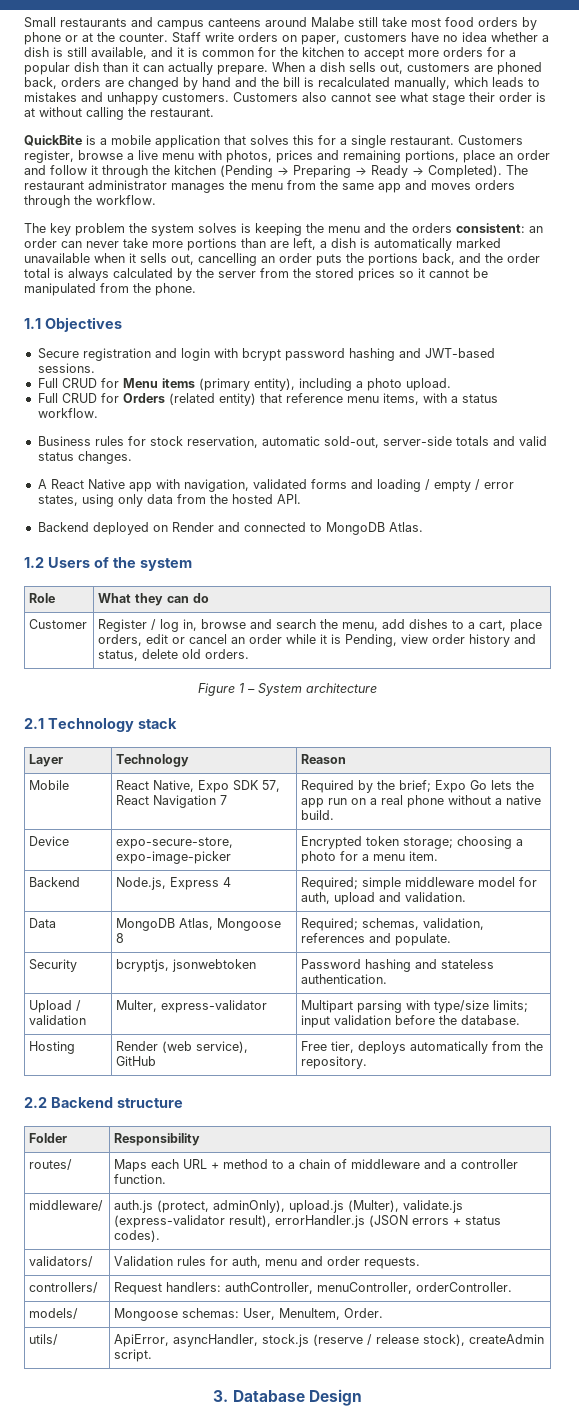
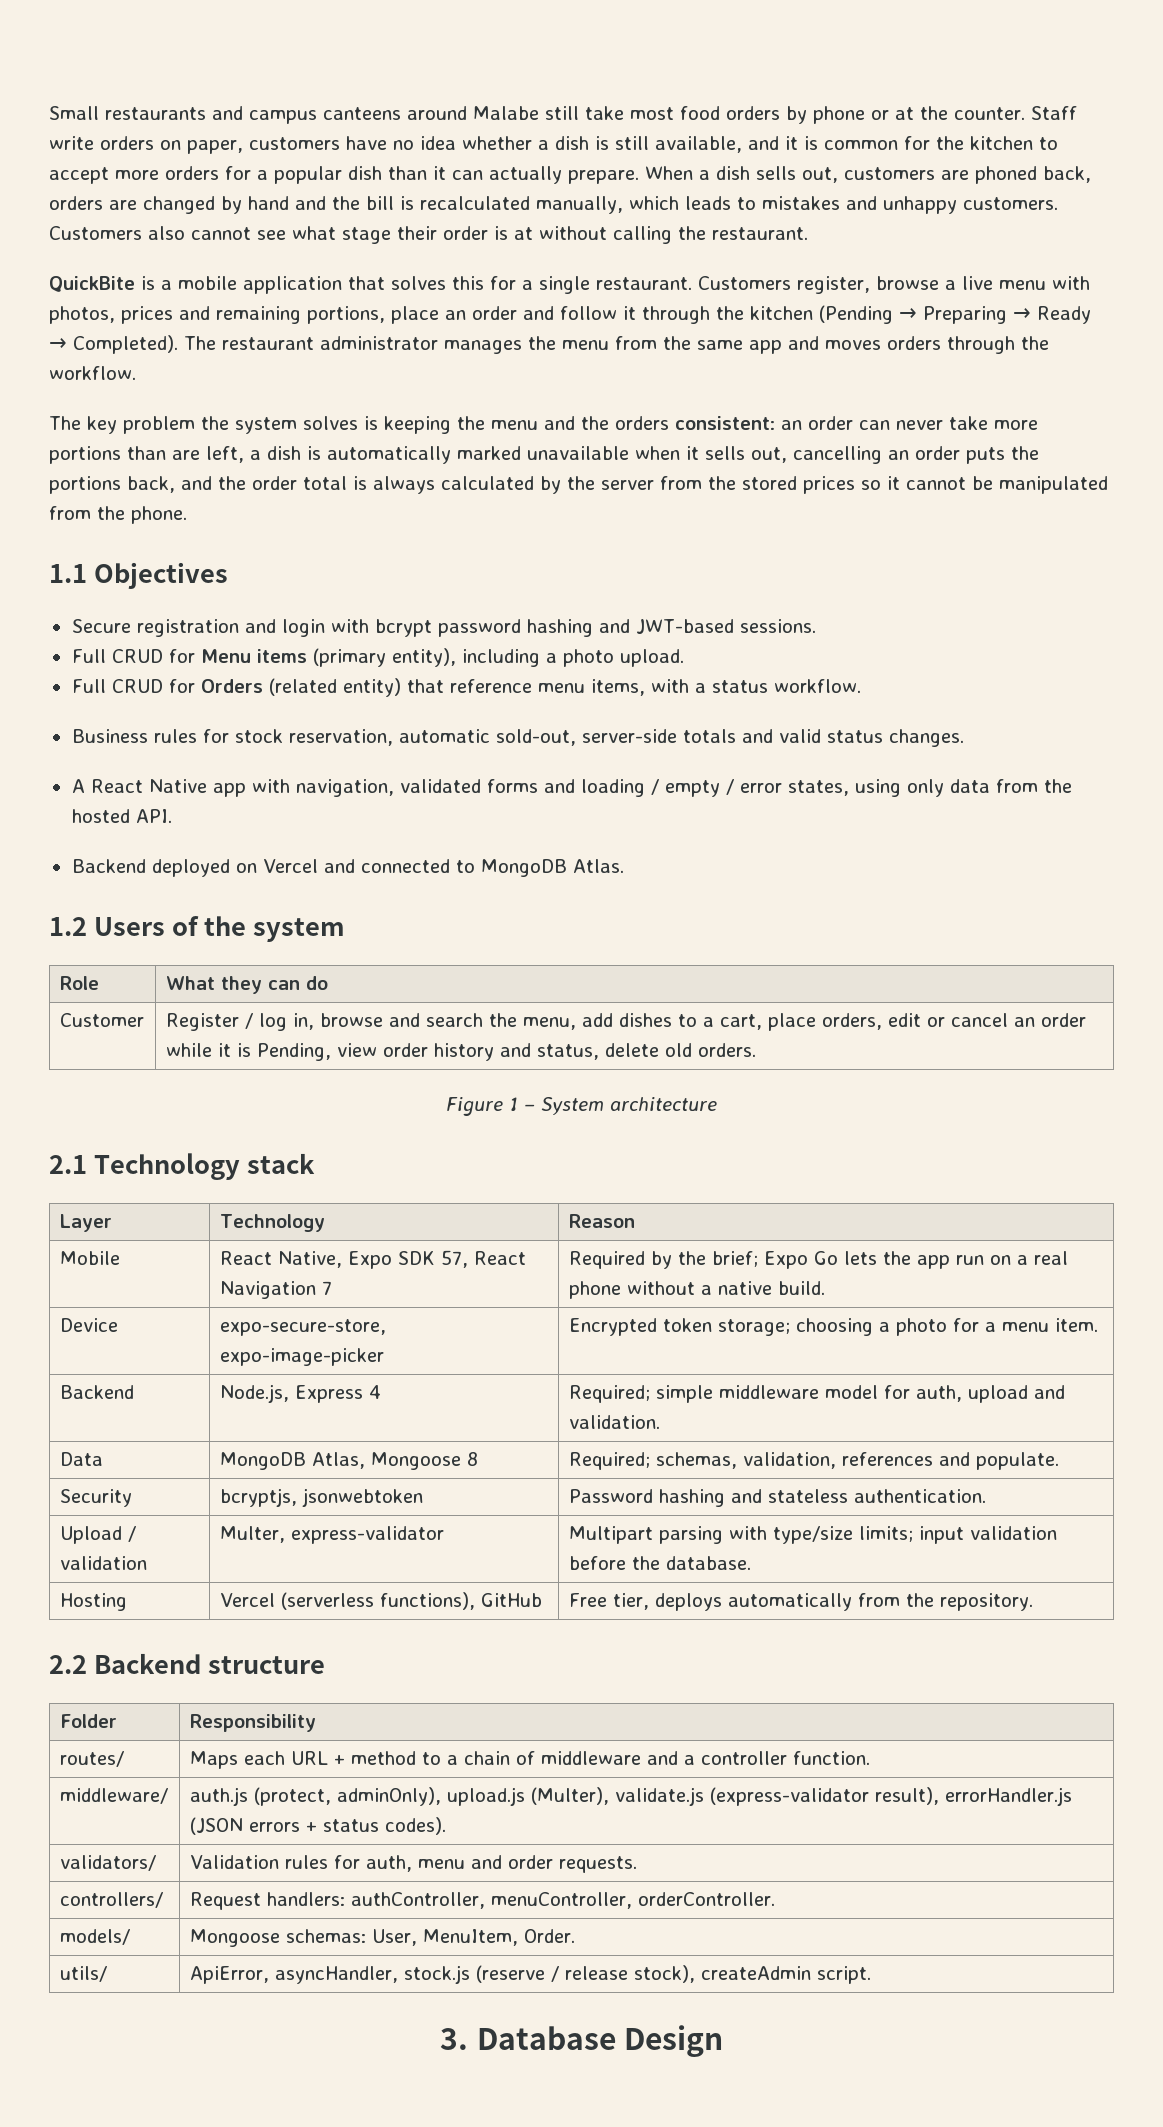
- Backend deployed on Render and connected to MongoDB Atlas.
+ Backend deployed on Vercel and connected to MongoDB Atlas.
- Hosting | Render (web service), GitHub | Free tier, deploys automatically from the repository.
+ Hosting | Vercel (serverless functions), GitHub | Free tier, deploys automatically from the repository.

